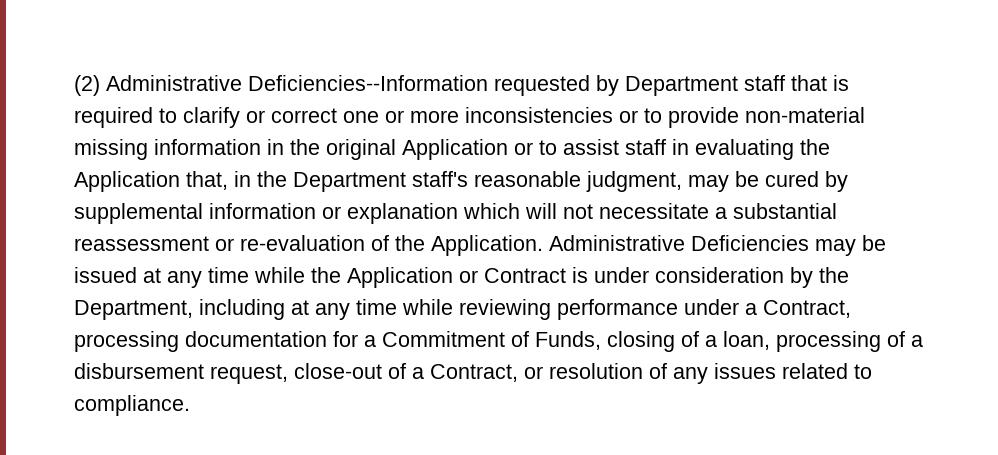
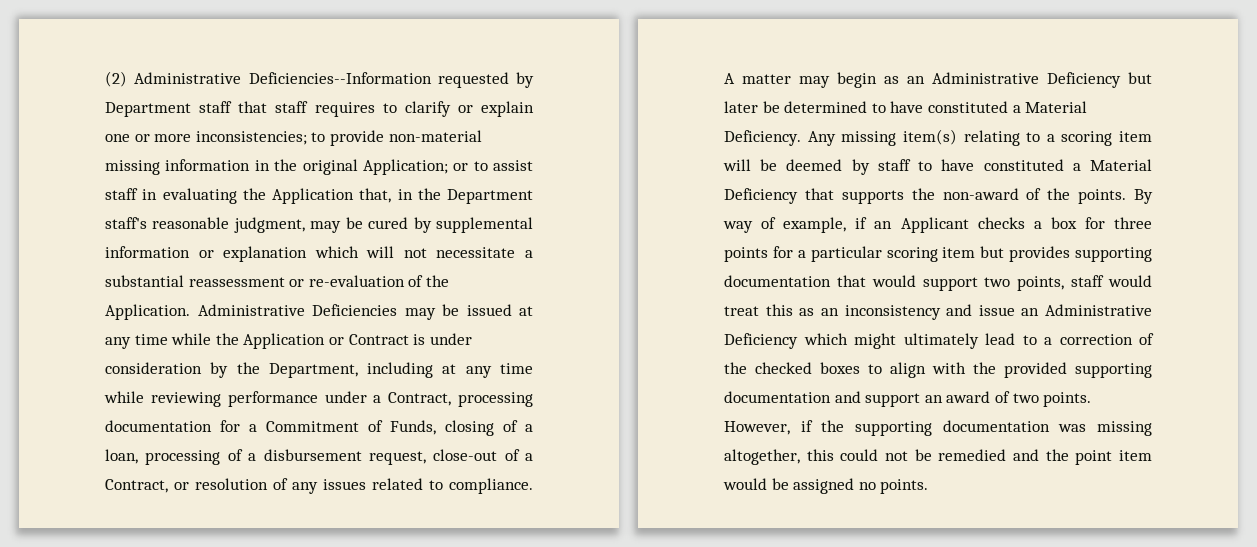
- (2) Administrative Deficiencies--Information requested by Department staff that is required to clarify or correct one or more inconsistencies or to provide non-material missing information in the original Application or to assist staff in evaluating the Application that, in the Department staff's reasonable judgment, may be cured by supplemental information or explanation which will not necessitate a substantial reassessment or re-evaluation of the Application.
+ (2) Administrative Deficiencies--Information requested by Department staff that staff requires to clarify or explain one or more inconsistencies; to provide non-material missing information in the original Application; or to assist staff in evaluating the Application that, in the Department staff's reasonable judgment, may be cured by supplemental information or explanation which will not necessitate a substantial reassessment or re-evaluation of the Application.
+ A matter may begin as an Administrative Deficiency but later be determined to have constituted a Material Deficiency. Any missing item(s) relating to a scoring item will be deemed by staff to have constituted a Material Deficiency that supports the non-award of the points. By way of example, if an Applicant checks a box for three points for a particular scoring item but provides supporting documentation that would support two points, staff would treat this as an inconsistency and issue an Administrative Deficiency which might ultimately lead to a correction of the checked boxes to align with the provided supporting documentation and support an award of two points. However, if the supporting documentation was missing altogether, this could not be remedied and the point item would be assigned no points.

